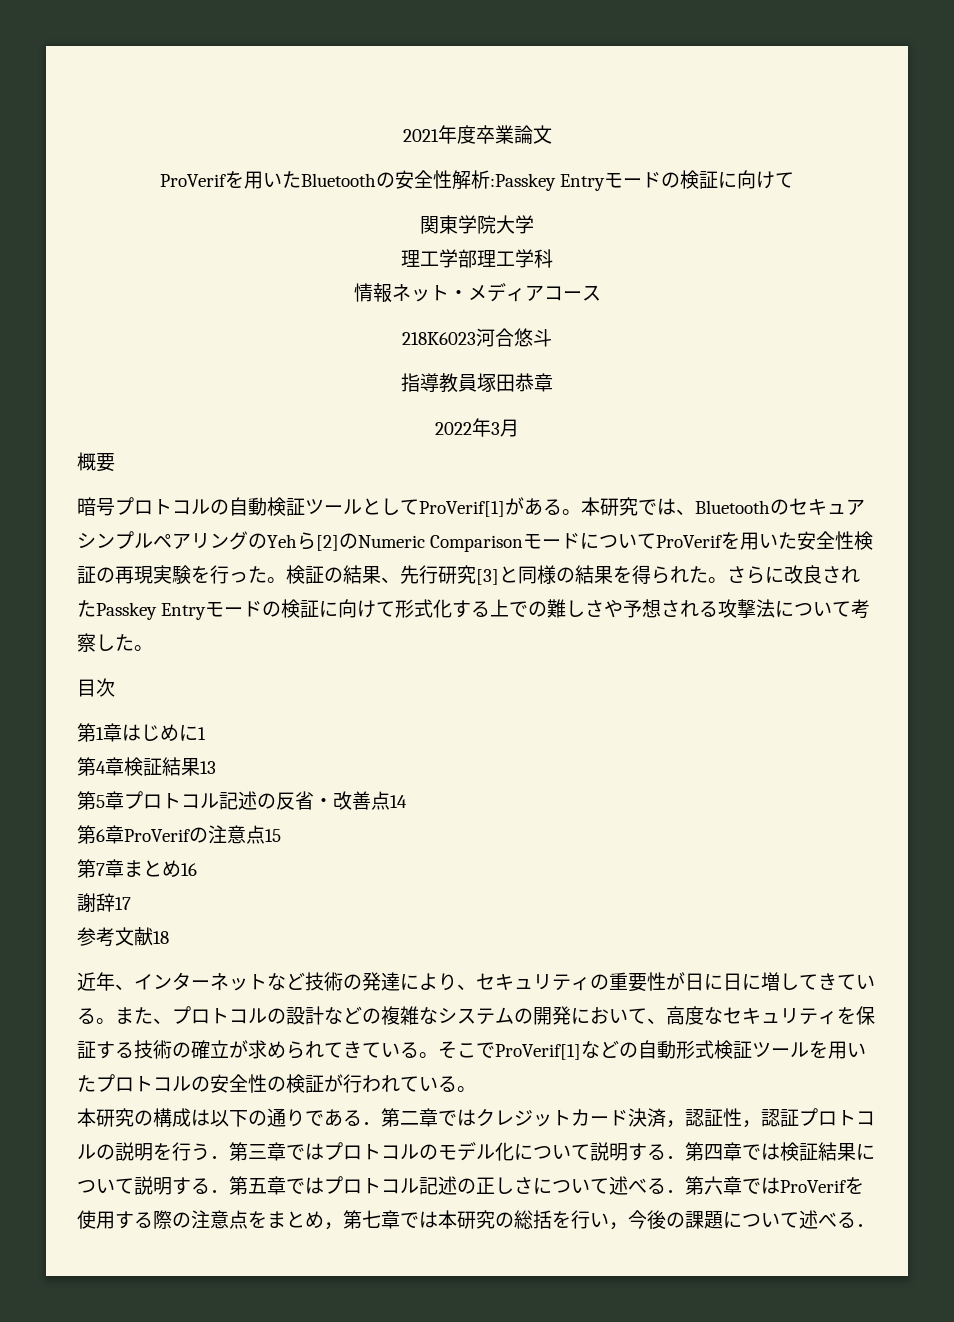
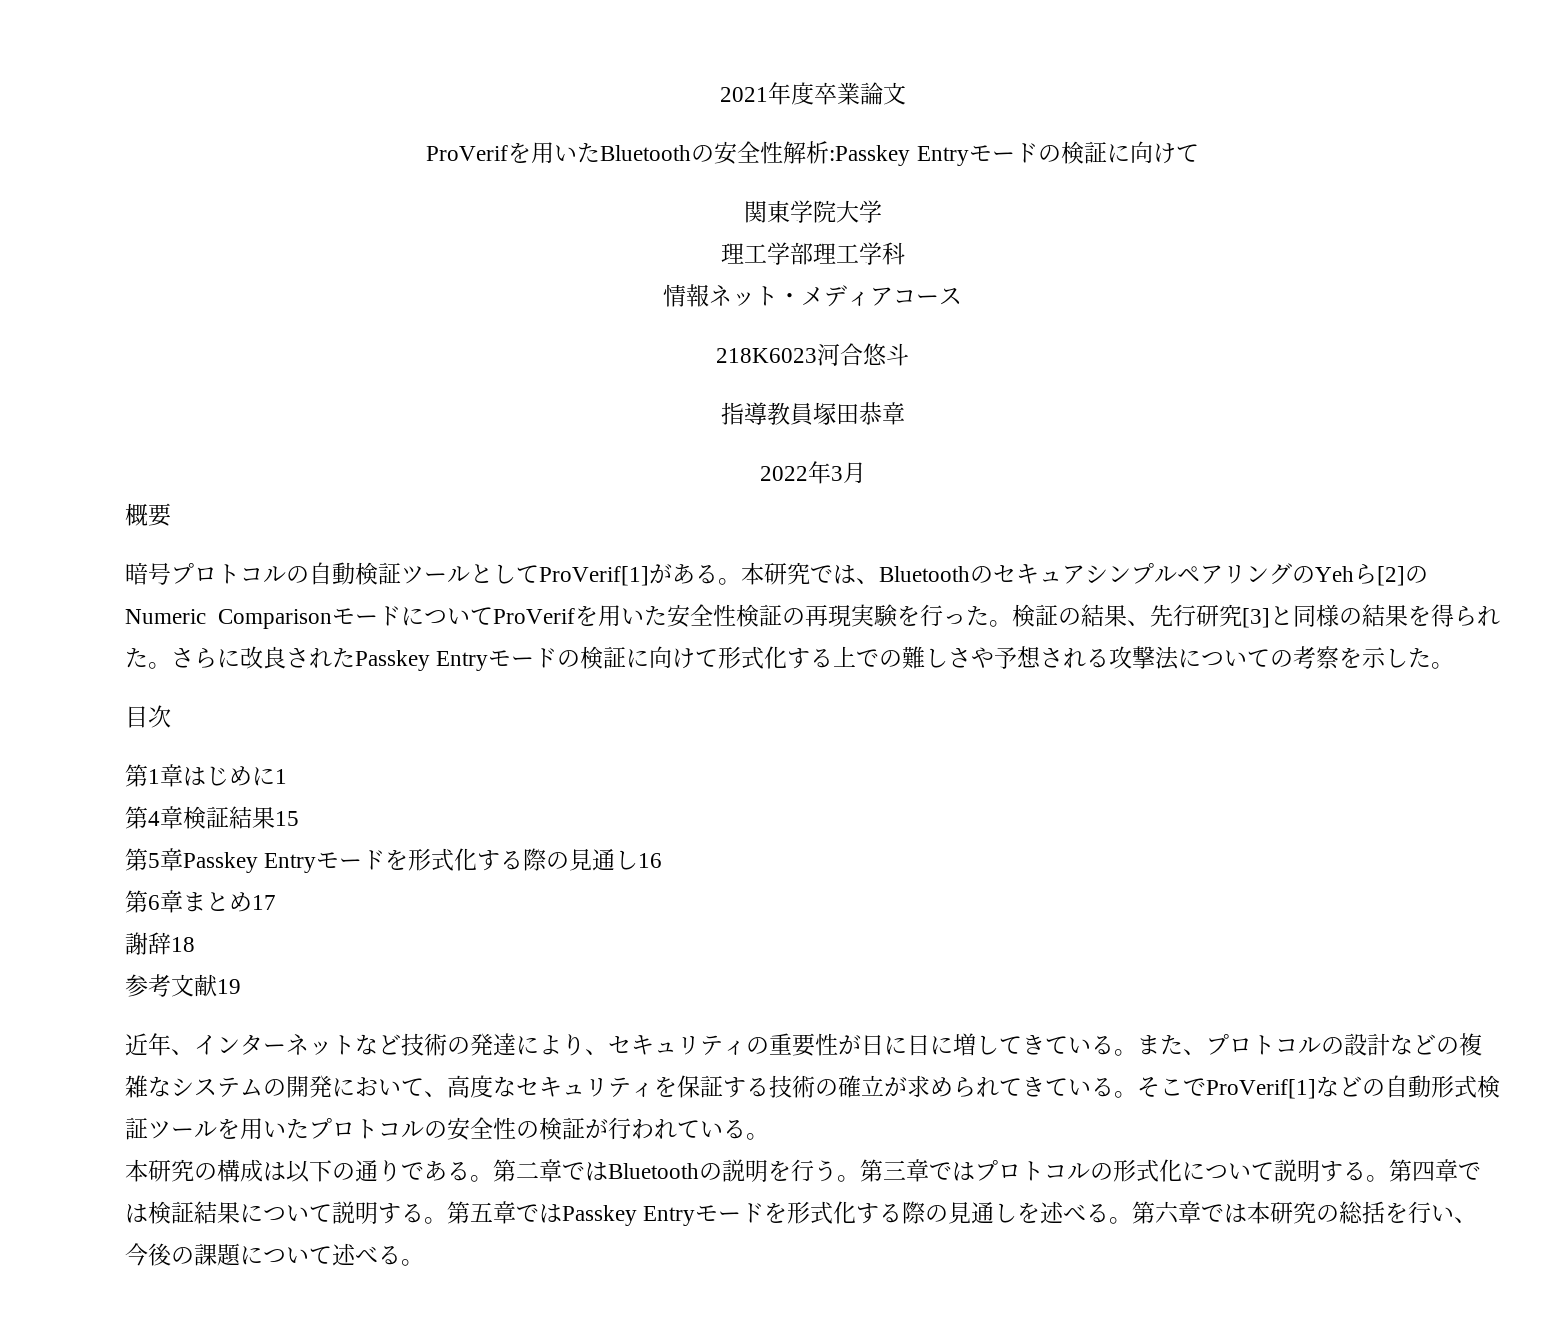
- さらに改良されたPasskey Entryモードの検証に向けて形式化する上での難しさや予想される攻撃法について考察した。
+ さらに改良されたPasskey Entryモードの検証に向けて形式化する上での難しさや予想される攻撃法についての考察を示した。
- 第4章検証結果13
+ 第4章検証結果15
- 第5章プロトコル記述の反省・改善点14
- 第6章ProVerifの注意点15
- 第7章まとめ16
+ 第5章Passkey Entryモードを形式化する際の見通し16
+ 第6章まとめ17
- 謝辞17
+ 謝辞18
- 参考文献18
+ 参考文献19
- 本研究の構成は以下の通りである．第二章ではクレジットカード決済，認証性，認証プロトコルの説明を行う．第三章ではプロトコルのモデル化について説明する．第四章では検証結果について説明する．第五章ではプロトコル記述の正しさについて述べる．第六章ではProVerifを使用する際の注意点をまとめ，第七章では本研究の総括を行い，今後の課題について述べる．
+ 本研究の構成は以下の通りである。第二章ではBluetoothの説明を行う。第三章ではプロトコルの形式化について説明する。第四章では検証結果について説明する。第五章ではPasskey Entryモードを形式化する際の見通しを述べる。第六章では本研究の総括を行い、今後の課題について述べる。

